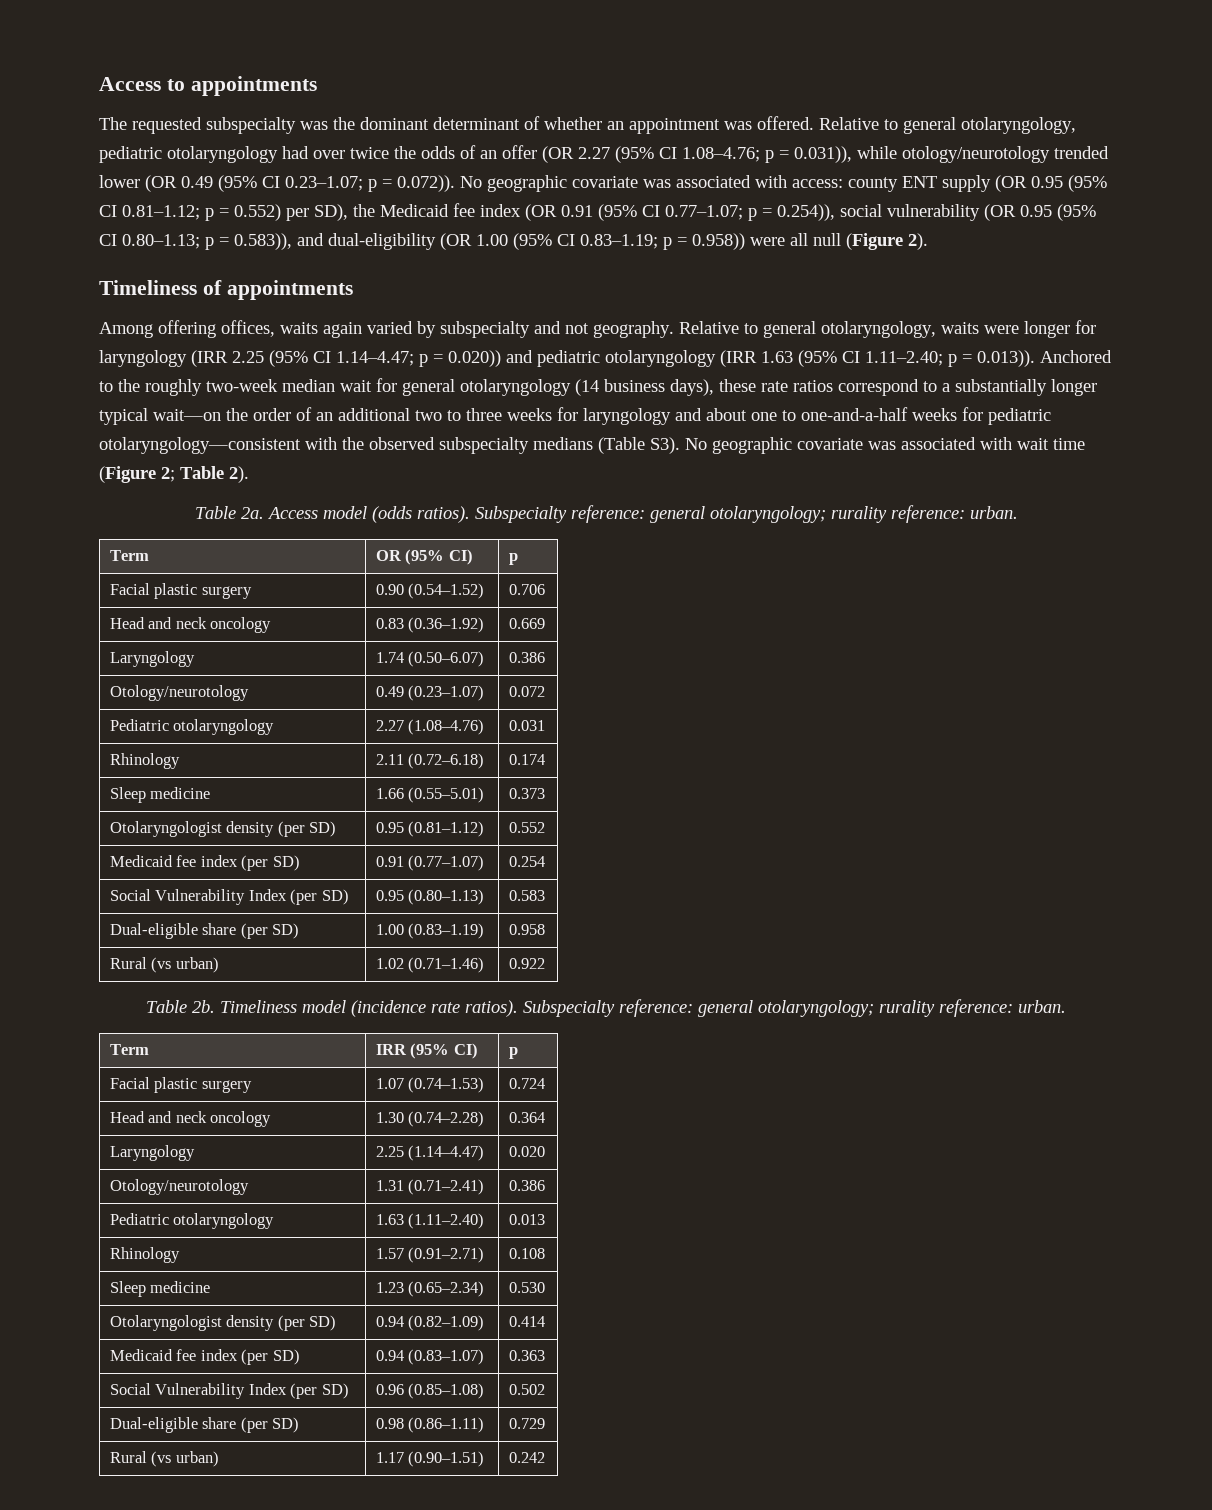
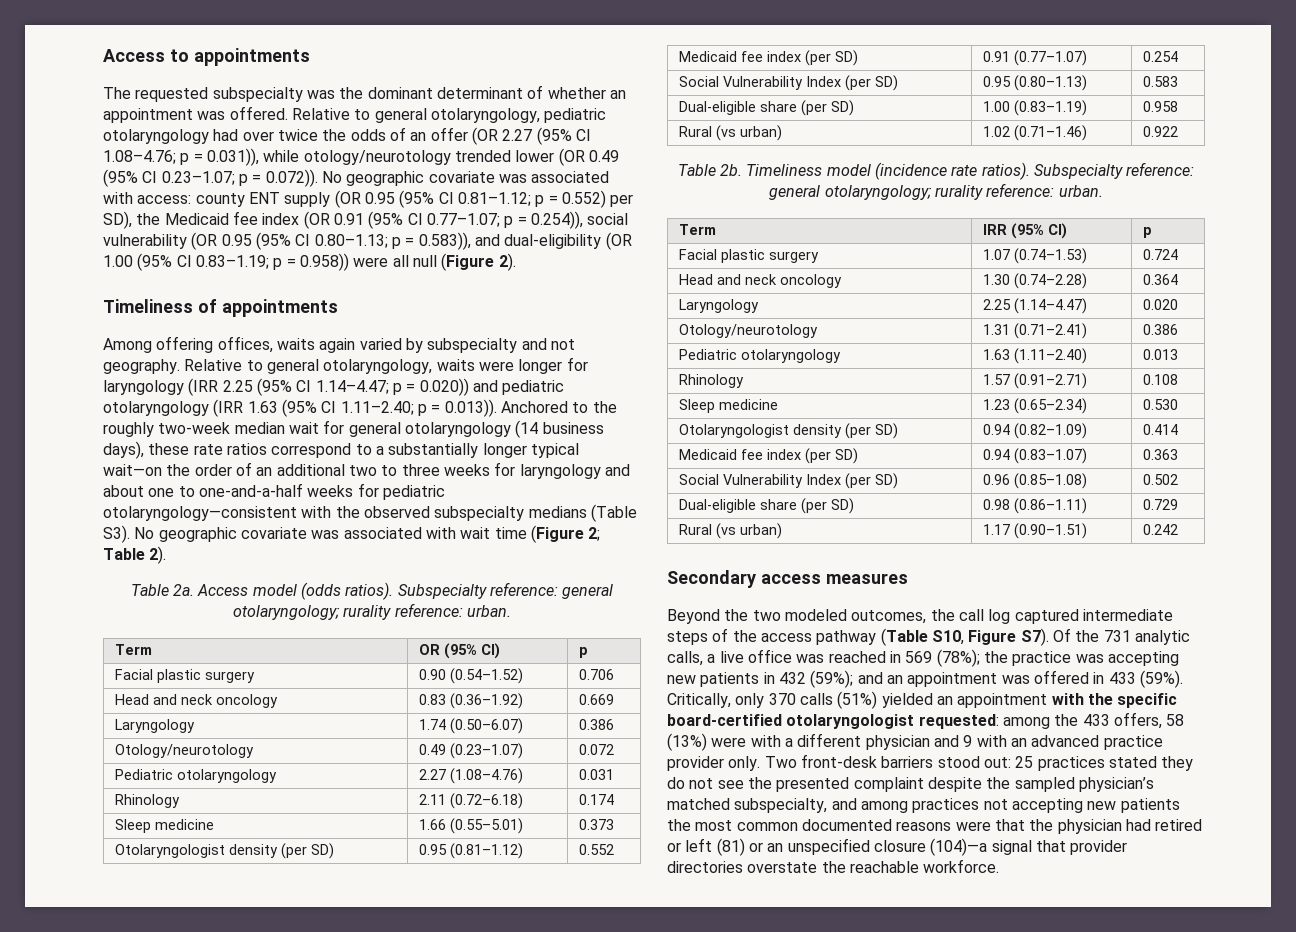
+ Secondary access measures
+ Beyond the two modeled outcomes, the call log captured intermediate steps of the access pathway (Table S10, Figure S7). Of the 731 analytic calls, a live office was reached in 569 (78%); the practice was accepting new patients in 432 (59%); and an appointment was offered in 433 (59%). Critically, only 370 calls (51%) yielded an appointment with the specific board-certified otolaryngologist requested: among the 433 offers, 58 (13%) were with a different physician and 9 with an advanced practice provider only. Two front-desk barriers stood out: 25 practices stated they do not see the presented complaint despite the sampled physician’s matched subspecialty, and among practices not accepting new patients the most common documented reasons were that the physician had retired or left (81) or an unspecified closure (104)—a signal that provider directories overstate the reachable workforce.

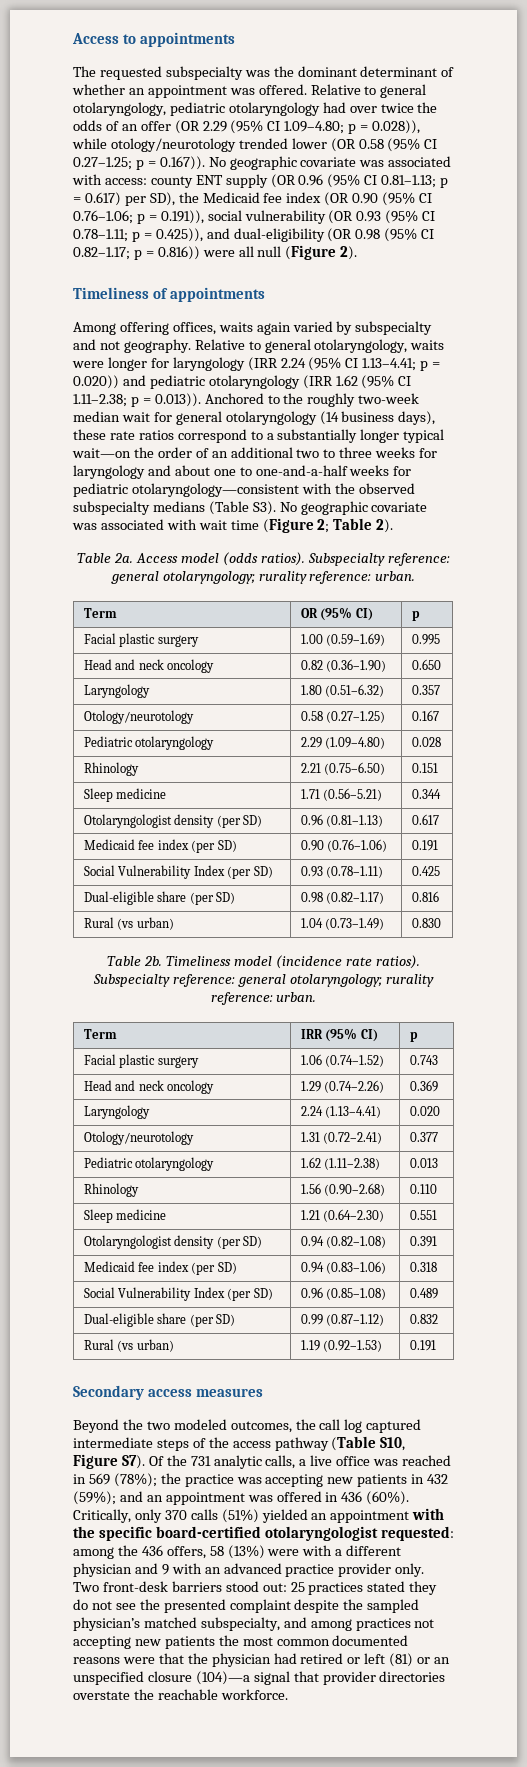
- Relative to general otolaryngology, pediatric otolaryngology had over twice the odds of an offer (OR 2.27 (95% CI 1.08–4.76; p = 0.031)), while otology/neurotology trended lower (OR 0.49 (95% CI 0.23–1.07; p = 0.072)). No geographic covariate was associated with access: county ENT supply (OR 0.95 (95% CI 0.81–1.12; p = 0.552) per SD), the Medicaid fee index (OR 0.91 (95% CI 0.77–1.07; p = 0.254)), social vulnerability (OR 0.95 (95% CI 0.80–1.13; p = 0.583)), and dual-eligibility (OR 1.00 (95% CI 0.83–1.19; p = 0.958)) were all null (Figure 2).
+ Relative to general otolaryngology, pediatric otolaryngology had over twice the odds of an offer (OR 2.29 (95% CI 1.09–4.80; p = 0.028)), while otology/neurotology trended lower (OR 0.58 (95% CI 0.27–1.25; p = 0.167)). No geographic covariate was associated with access: county ENT supply (OR 0.96 (95% CI 0.81–1.13; p = 0.617) per SD), the Medicaid fee index (OR 0.90 (95% CI 0.76–1.06; p = 0.191)), social vulnerability (OR 0.93 (95% CI 0.78–1.11; p = 0.425)), and dual-eligibility (OR 0.98 (95% CI 0.82–1.17; p = 0.816)) were all null (Figure 2).
- Relative to general otolaryngology, waits were longer for laryngology (IRR 2.25 (95% CI 1.14–4.47;
+ Relative to general otolaryngology, waits were longer for laryngology (IRR 2.24 (95% CI 1.13–4.41;
- p = 0.020)) and pediatric otolaryngology (IRR 1.63 (95% CI 1.11–2.40;
+ p = 0.020)) and pediatric otolaryngology (IRR 1.62 (95% CI 1.11–2.38;
- Facial plastic surgery | 0.90 (0.54–1.52) | 0.706
- Head and neck oncology | 0.83 (0.36–1.92) | 0.669
- Laryngology | 1.74 (0.50–6.07) | 0.386
- Otology/neurotology | 0.49 (0.23–1.07) | 0.072
- Pediatric otolaryngology | 2.27 (1.08–4.76) | 0.031
- Rhinology | 2.11 (0.72–6.18) | 0.174
- Sleep medicine | 1.66 (0.55–5.01) | 0.373
- Otolaryngologist density (per SD) | 0.95 (0.81–1.12) | 0.552
- Medicaid fee index (per SD) | 0.91 (0.77–1.07) | 0.254
- Social Vulnerability Index (per SD) | 0.95 (0.80–1.13) | 0.583
- Dual-eligible share (per SD) | 1.00 (0.83–1.19) | 0.958
- Rural (vs urban) | 1.02 (0.71–1.46) | 0.922
+ Facial plastic surgery | 1.00 (0.59–1.69) | 0.995
+ Head and neck oncology | 0.82 (0.36–1.90) | 0.650
+ Laryngology | 1.80 (0.51–6.32) | 0.357
+ Otology/neurotology | 0.58 (0.27–1.25) | 0.167
+ Pediatric otolaryngology | 2.29 (1.09–4.80) | 0.028
+ Rhinology | 2.21 (0.75–6.50) | 0.151
+ Sleep medicine | 1.71 (0.56–5.21) | 0.344
+ Otolaryngologist density (per SD) | 0.96 (0.81–1.13) | 0.617
+ Medicaid fee index (per SD) | 0.90 (0.76–1.06) | 0.191
+ Social Vulnerability Index (per SD) | 0.93 (0.78–1.11) | 0.425
+ Dual-eligible share (per SD) | 0.98 (0.82–1.17) | 0.816
+ Rural (vs urban) | 1.04 (0.73–1.49) | 0.830
- Facial plastic surgery | 1.07 (0.74–1.53) | 0.724
- Head and neck oncology | 1.30 (0.74–2.28) | 0.364
- Laryngology | 2.25 (1.14–4.47) | 0.020
+ Facial plastic surgery | 1.06 (0.74–1.52) | 0.743
+ Head and neck oncology | 1.29 (0.74–2.26) | 0.369
+ Laryngology | 2.24 (1.13–4.41) | 0.020
- Otology/neurotology | 1.31 (0.71–2.41) | 0.386
- Pediatric otolaryngology | 1.63 (1.11–2.40) | 0.013
+ Otology/neurotology | 1.31 (0.72–2.41) | 0.377
+ Pediatric otolaryngology | 1.62 (1.11–2.38) | 0.013
- Rhinology | 1.57 (0.91–2.71) | 0.108
- Sleep medicine | 1.23 (0.65–2.34) | 0.530
+ Rhinology | 1.56 (0.90–2.68) | 0.110
+ Sleep medicine | 1.21 (0.64–2.30) | 0.551
- Otolaryngologist density (per SD) | 0.94 (0.82–1.09) | 0.414
+ Otolaryngologist density (per SD) | 0.94 (0.82–1.08) | 0.391
- Medicaid fee index (per SD) | 0.94 (0.83–1.07) | 0.363
+ Medicaid fee index (per SD) | 0.94 (0.83–1.06) | 0.318
- Social Vulnerability Index (per SD) | 0.96 (0.85–1.08) | 0.502
- Dual-eligible share (per SD) | 0.98 (0.86–1.11) | 0.729
- Rural (vs urban) | 1.17 (0.90–1.51) | 0.242
+ Social Vulnerability Index (per SD) | 0.96 (0.85–1.08) | 0.489
+ Dual-eligible share (per SD) | 0.99 (0.87–1.12) | 0.832
+ Rural (vs urban) | 1.19 (0.92–1.53) | 0.191
- Beyond the two modeled outcomes, the call log captured intermediate steps of the access pathway (Table S10, Figure S7). Of the 731 analytic calls, a live office was reached in 569 (78%); the practice was accepting new patients in 432 (59%); and an appointment was offered in 433 (59%).
+ Beyond the two modeled outcomes, the call log captured intermediate steps of the access pathway (Table S10, Figure S7). Of the 731 analytic calls, a live office was reached in 569 (78%); the practice was accepting new patients in 432 (59%); and an appointment was offered in 436 (60%).
- Critically, only 370 calls (51%) yielded an appointment with the specific board-certified otolaryngologist requested: among the 433 offers, 58 (13%) were with a different physician and 9 with an advanced practice provider only.
+ Critically, only 370 calls (51%) yielded an appointment with the specific board-certified otolaryngologist requested: among the 436 offers, 58 (13%) were with a different physician and 9 with an advanced practice provider only.

